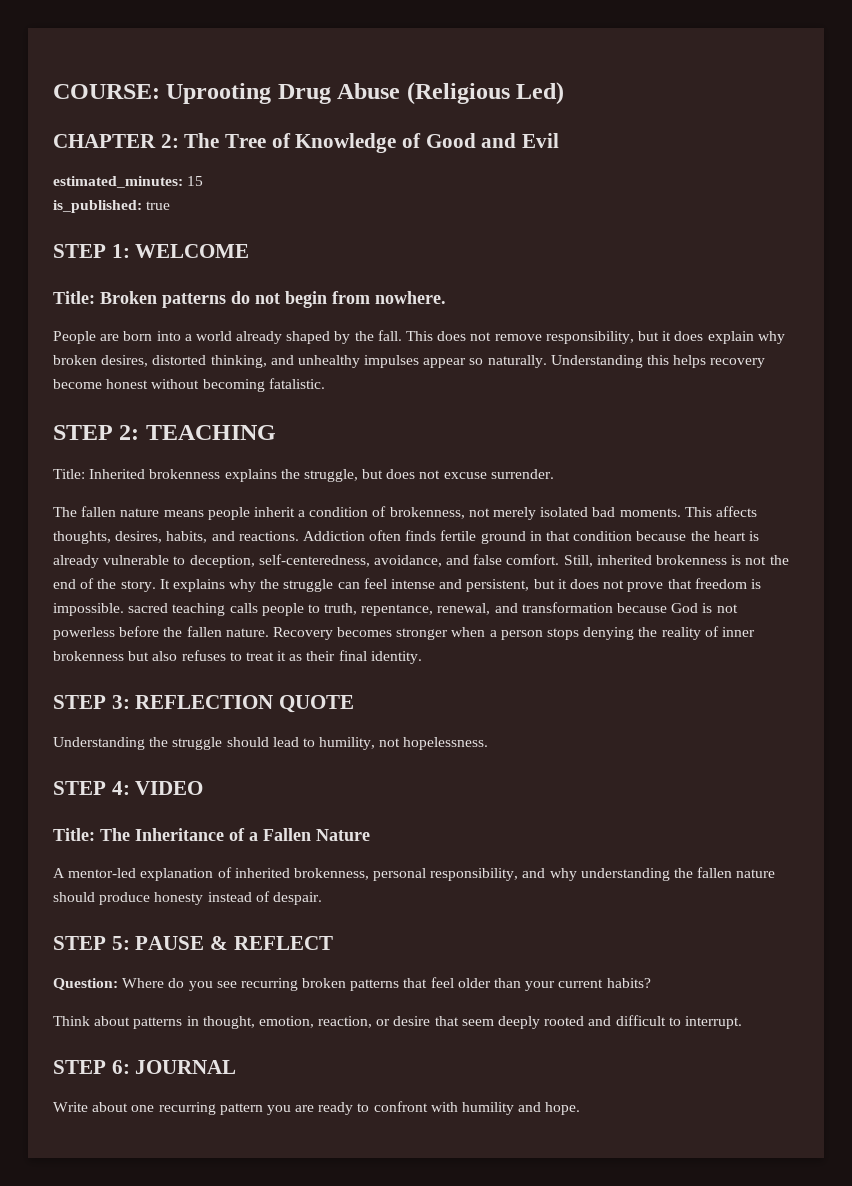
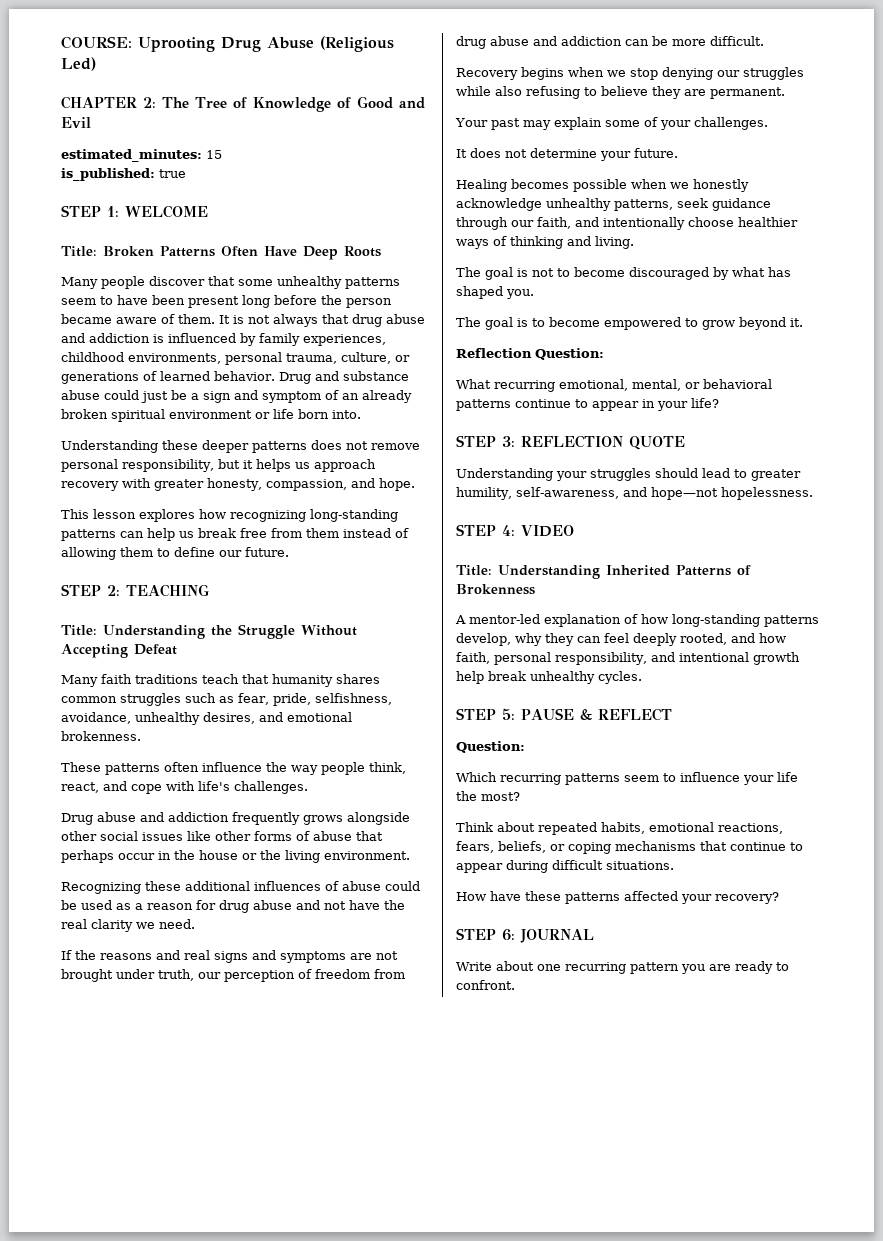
- Title: Broken patterns do not begin from nowhere.
- People are born into a world already shaped by the fall. This does not remove responsibility, but it does explain why broken desires, distorted thinking, and unhealthy impulses appear so naturally. Understanding this helps recovery become honest without becoming fatalistic.
+ Title: Broken Patterns Often Have Deep Roots
+ Many people discover that some unhealthy patterns seem to have been present long before the person became aware of them. It is not always that drug abuse and addiction is influenced by family experiences, childhood environments, personal trauma, culture, or generations of learned behavior. Drug and substance abuse could just be a sign and symptom of an already broken spiritual environment or life born into.
+ Understanding these deeper patterns does not remove personal responsibility, but it helps us approach recovery with greater honesty, compassion, and hope.
+ This lesson explores how recognizing long-standing patterns can help us break free from them instead of allowing them to define our future.
  STEP 2: TEACHING
- Title: Inherited brokenness explains the struggle, but does not excuse surrender.
- The fallen nature means people inherit a condition of brokenness, not merely isolated bad moments. This affects thoughts, desires, habits, and reactions. Addiction often finds fertile ground in that condition because the heart is already vulnerable to deception, self-centeredness, avoidance, and false comfort. Still, inherited brokenness is not the end of the story. It explains why the struggle can feel intense and persistent, but it does not prove that freedom is impossible. sacred teaching calls people to truth, repentance, renewal, and transformation because God is not powerless before the fallen nature. Recovery becomes stronger when a person stops denying the reality of inner brokenness but also refuses to treat it as their final identity.
+ Title: Understanding the Struggle Without Accepting Defeat
+ Many faith traditions teach that humanity shares common struggles such as fear, pride, selfishness, avoidance, unhealthy desires, and emotional brokenness.
+ These patterns often influence the way people think, react, and cope with life's challenges.
+ Drug abuse and addiction frequently grows alongside other social issues like other forms of abuse that perhaps occur in the house or the living environment.
+ Recognizing these additional influences of abuse could be used as a reason for drug abuse and not have the real clarity we need.
+ If the reasons and real signs and symptoms are not brought under truth, our perception of freedom from drug abuse and addiction can be more difficult.
+ Recovery begins when we stop denying our struggles while also refusing to believe they are permanent.
+ Your past may explain some of your challenges.
+ It does not determine your future.
+ Healing becomes possible when we honestly acknowledge unhealthy patterns, seek guidance through our faith, and intentionally choose healthier ways of thinking and living.
+ The goal is not to become discouraged by what has shaped you.
+ The goal is to become empowered to grow beyond it.
+ Reflection Question:
+ What recurring emotional, mental, or behavioral patterns continue to appear in your life?
- Understanding the struggle should lead to humility, not hopelessness.
+ Understanding your struggles should lead to greater humility, self-awareness, and hope—not hopelessness.
- Title: The Inheritance of a Fallen Nature
- A mentor-led explanation of inherited brokenness, personal responsibility, and why understanding the fallen nature should produce honesty instead of despair.
+ Title: Understanding Inherited Patterns of Brokenness
+ A mentor-led explanation of how long-standing patterns develop, why they can feel deeply rooted, and how faith, personal responsibility, and intentional growth help break unhealthy cycles.
  STEP 5: PAUSE & REFLECT
- Question: Where do you see recurring broken patterns that feel older than your current habits?
- Think about patterns in thought, emotion, reaction, or desire that seem deeply rooted and difficult to interrupt.
+ Question:
+ Which recurring patterns seem to influence your life the most?
+ Think about repeated habits, emotional reactions, fears, beliefs, or coping mechanisms that continue to appear during difficult situations.
+ How have these patterns affected your recovery?
- Write about one recurring pattern you are ready to confront with humility and hope.
+ Write about one recurring pattern you are ready to confront.

